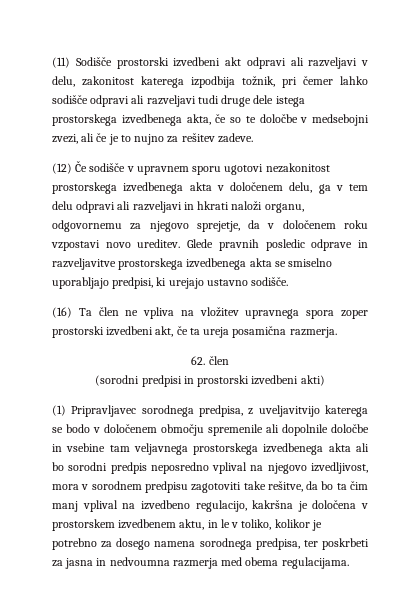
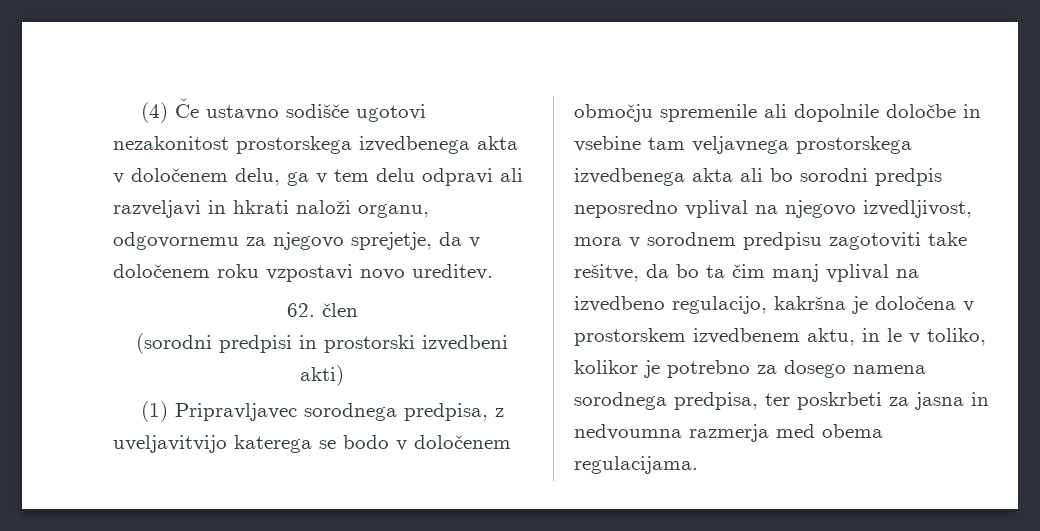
- (11) Sodišče prostorski izvedbeni akt odpravi ali razveljavi v delu, zakonitost katerega izpodbija tožnik, pri čemer lahko sodišče odpravi ali razveljavi tudi druge dele istega prostorskega izvedbenega akta, če so te določbe v medsebojni zvezi, ali če je to nujno za rešitev zadeve.
- (12) Če sodišče v upravnem sporu ugotovi nezakonitost prostorskega izvedbenega akta v določenem delu, ga v tem delu odpravi ali razveljavi in hkrati naloži organu, odgovornemu za njegovo sprejetje, da v določenem roku vzpostavi novo ureditev. Glede pravnih posledic odprave in razveljavitve prostorskega izvedbenega akta se smiselno uporabljajo predpisi, ki urejajo ustavno sodišče.
- (16) Ta člen ne vpliva na vložitev upravnega spora zoper prostorski izvedbeni akt, če ta ureja posamična razmerja.
+ (4) Če ustavno sodišče ugotovi nezakonitost prostorskega izvedbenega akta v določenem delu, ga v tem delu odpravi ali razveljavi in hkrati naloži organu, odgovornemu za njegovo sprejetje, da v določenem roku vzpostavi novo ureditev.

